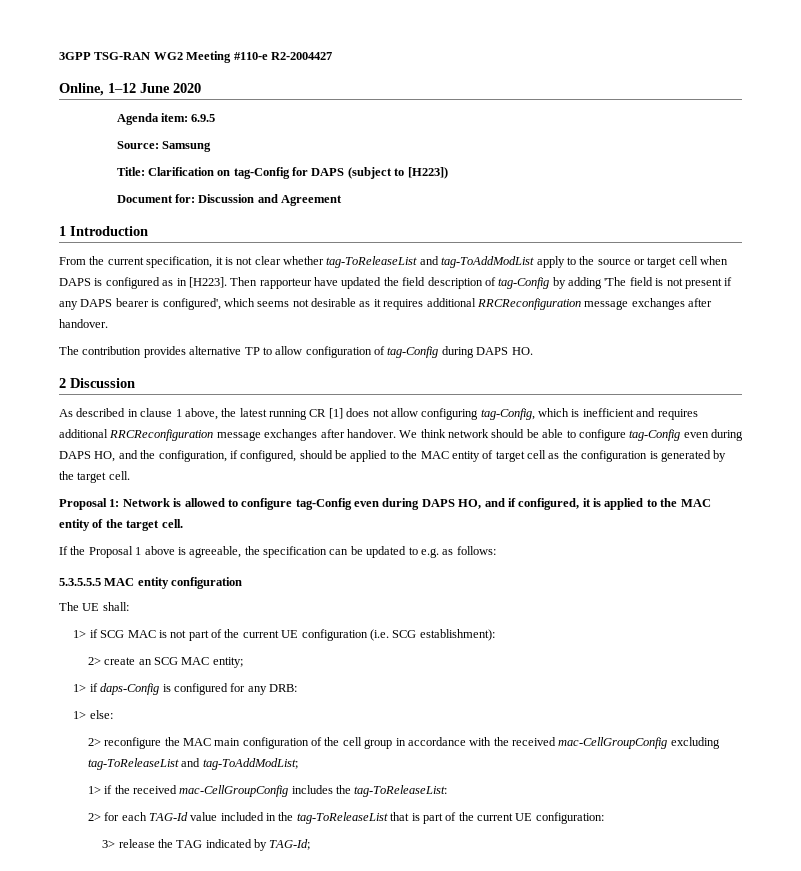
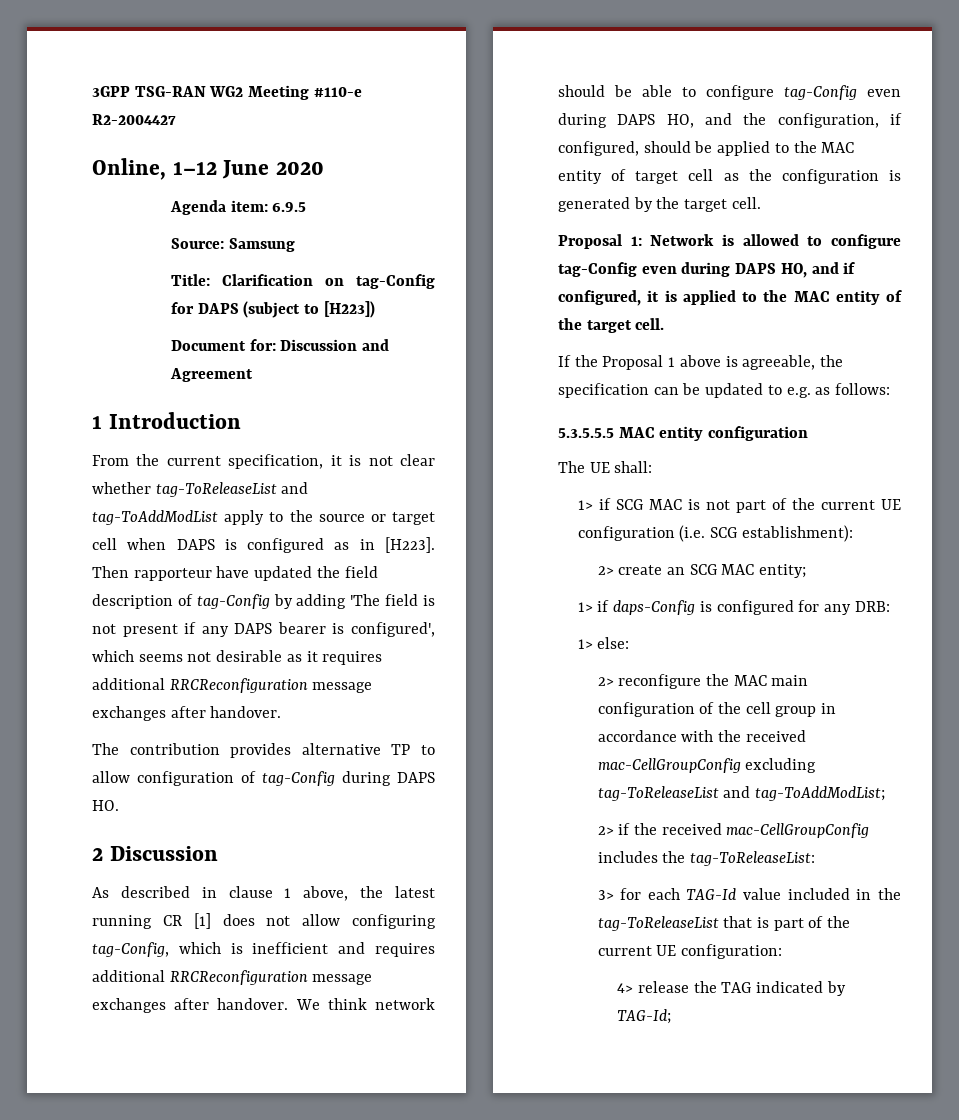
- 1> if the received mac-CellGroupConfig includes the tag-ToReleaseList:
+ 2> if the received mac-CellGroupConfig includes the tag-ToReleaseList:
- 2> for each TAG-Id value included in the tag-ToReleaseList that is part of the current UE configuration:
+ 3> for each TAG-Id value included in the tag-ToReleaseList that is part of the current UE configuration:
- 3> release the TAG indicated by TAG-Id;
+ 4> release the TAG indicated by TAG-Id;

